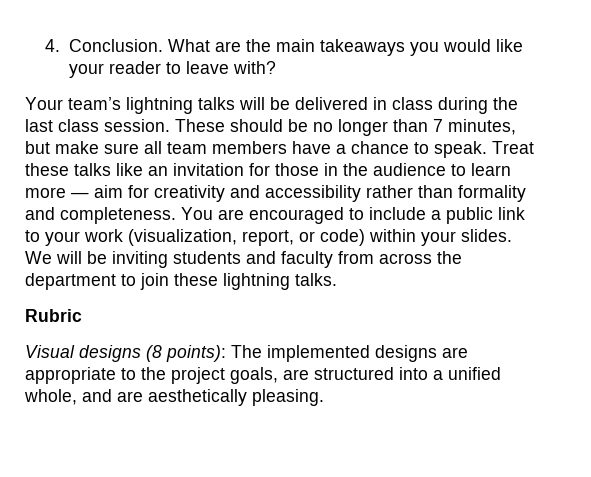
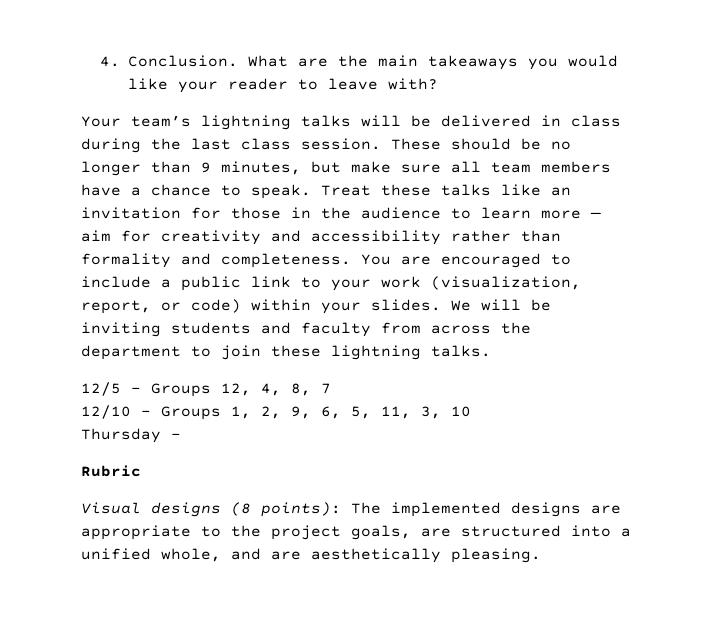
- These should be no longer than 7 minutes, but make sure all team members have a chance to speak.
+ These should be no longer than 9 minutes, but make sure all team members have a chance to speak.
+ 12/5 – Groups 12, 4, 8, 7
+ 12/10 – Groups 1, 2, 9, 6, 5, 11, 3, 10
+ Thursday -

